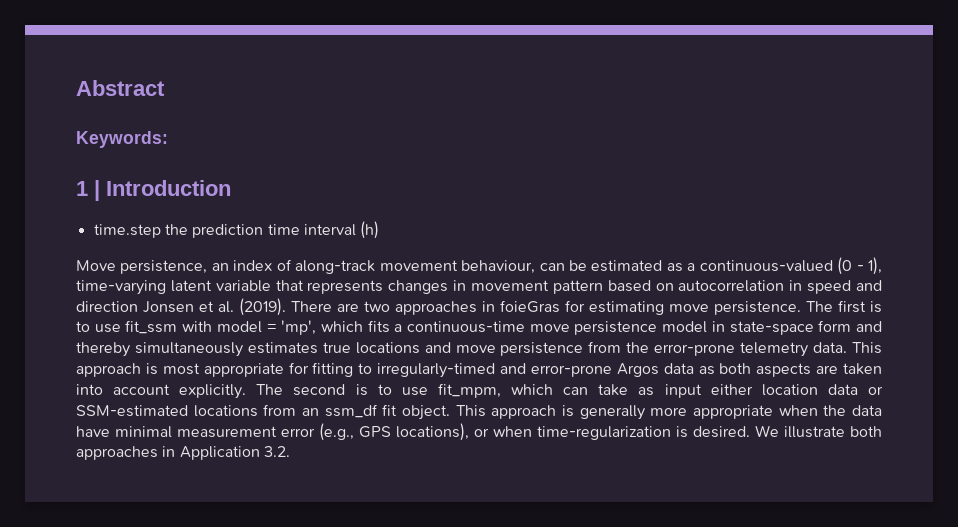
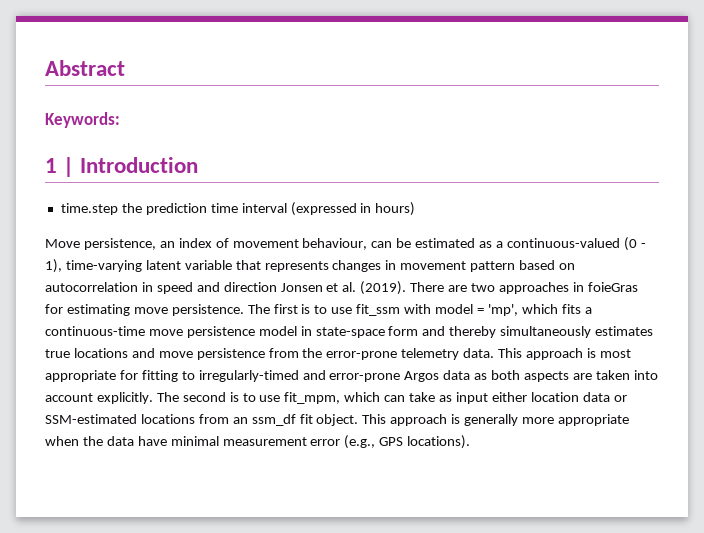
- time.step the prediction time interval (h)
+ time.step the prediction time interval (expressed in hours)
- Move persistence, an index of along-track movement behaviour, can be estimated as a continuous-valued (0 - 1), time-varying latent variable that represents changes in movement pattern based on autocorrelation in speed and direction Jonsen et al. (2019).
+ Move persistence, an index of movement behaviour, can be estimated as a continuous-valued (0 - 1), time-varying latent variable that represents changes in movement pattern based on autocorrelation in speed and direction Jonsen et al. (2019).
- This approach is generally more appropriate when the data have minimal measurement error (e.g., GPS locations), or when time-regularization is desired. We illustrate both approaches in Application 3.2.
+ This approach is generally more appropriate when the data have minimal measurement error (e.g., GPS locations).

